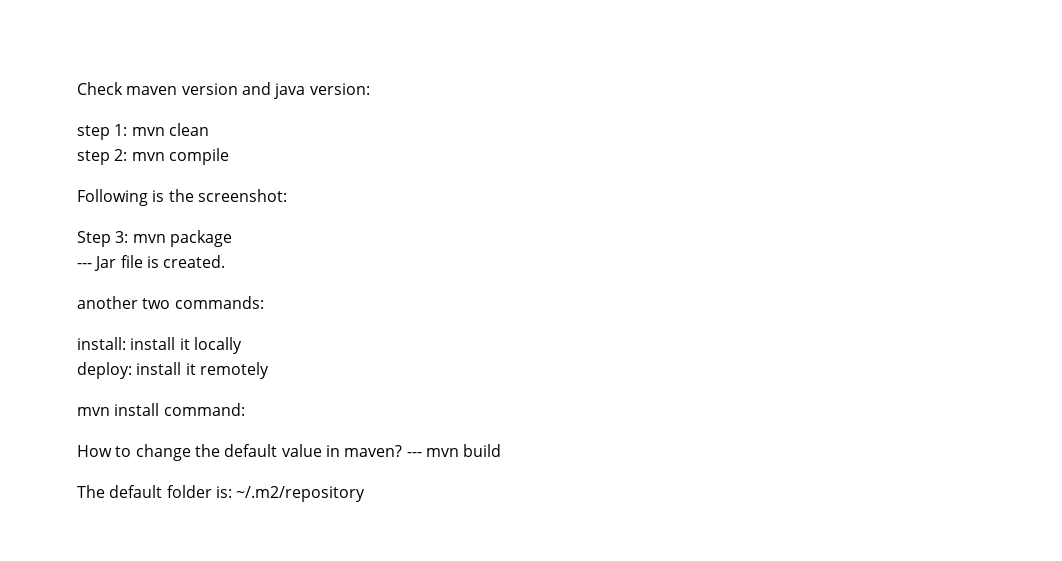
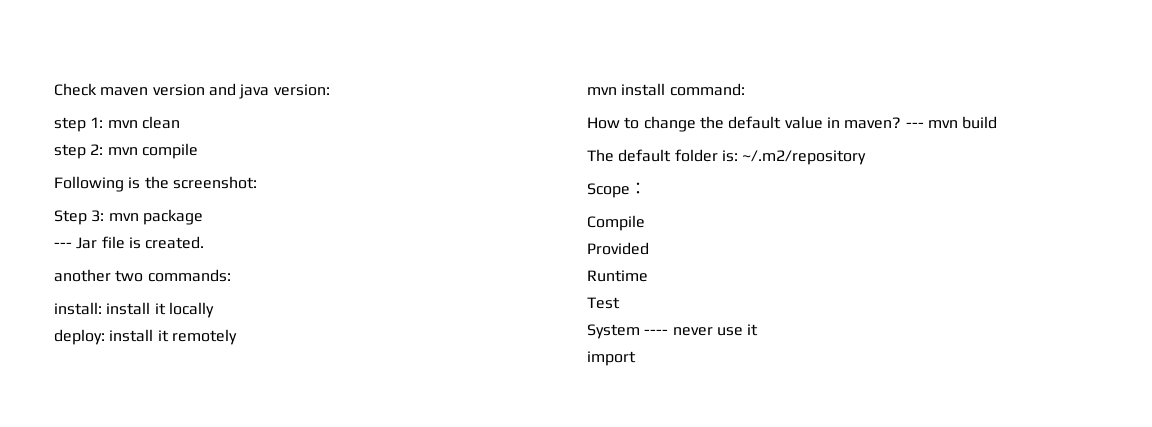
+ Scope：
+ Compile
+ Provided
+ Runtime
+ Test
+ System ---- never use it
+ import

